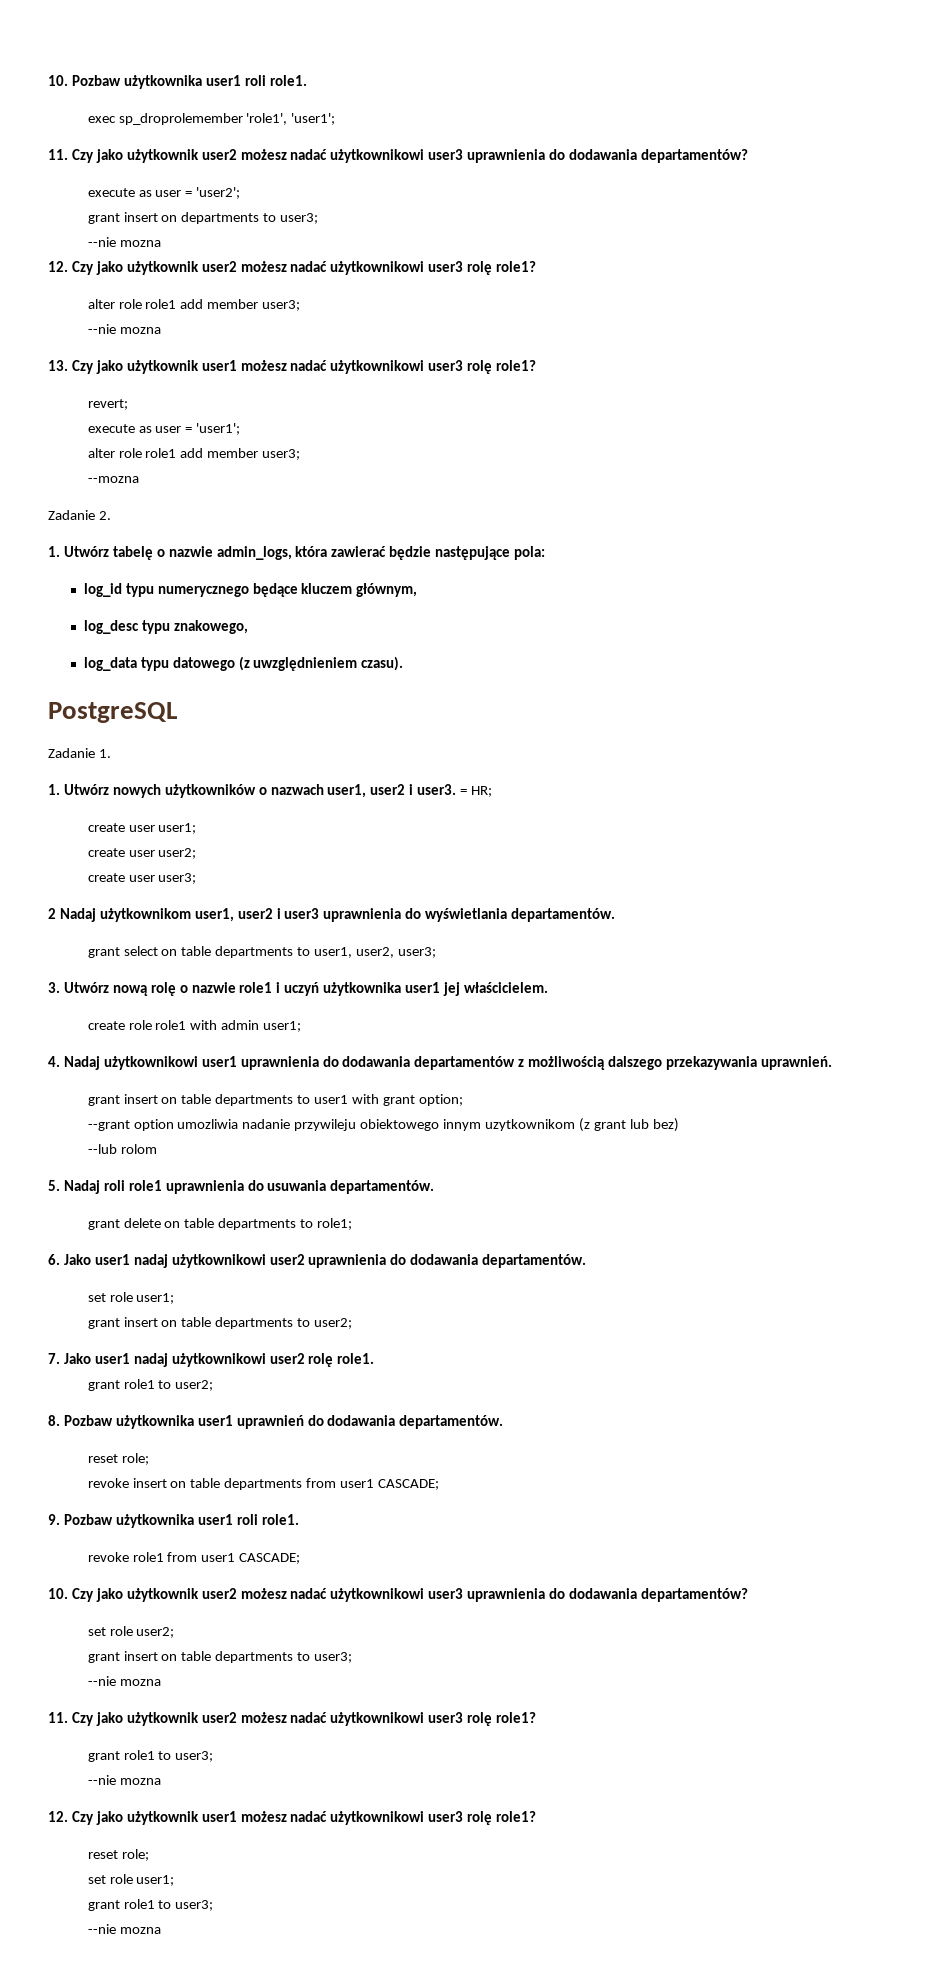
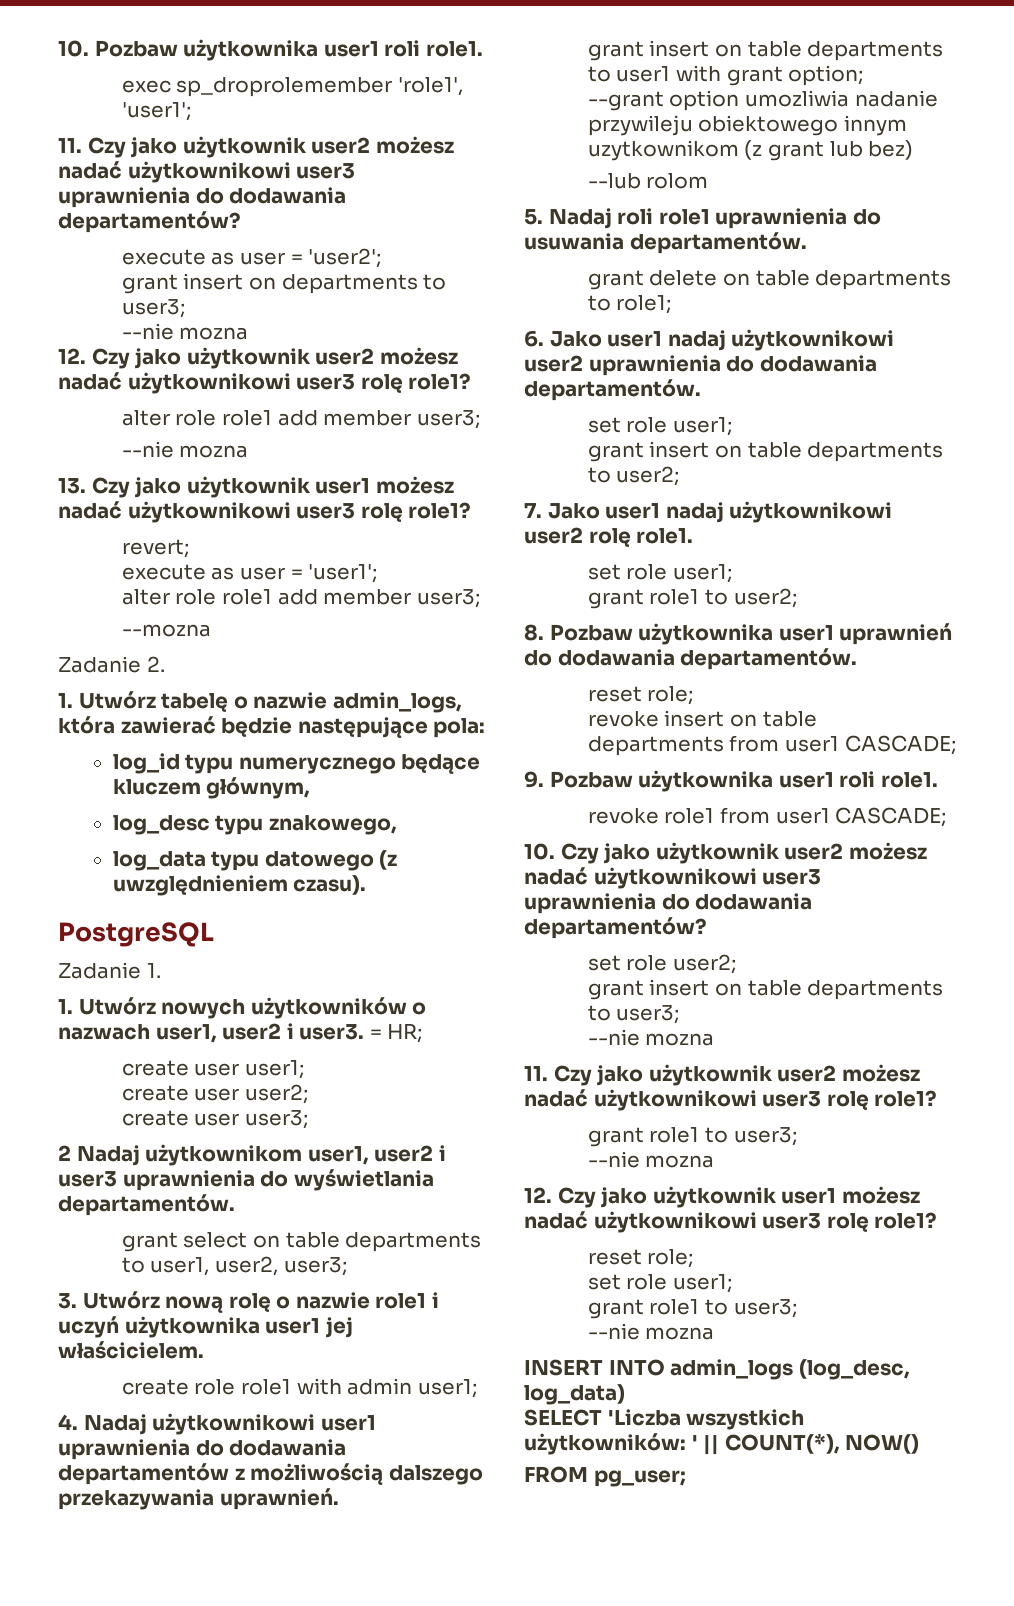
  7. Jako user1 nadaj użytkownikowi user2 rolę role1.
+ set role user1;
+ INSERT INTO admin_logs (log_desc, log_data)
+ SELECT 'Liczba wszystkich użytkowników: ' || COUNT(*), NOW()
+ FROM pg_user;

